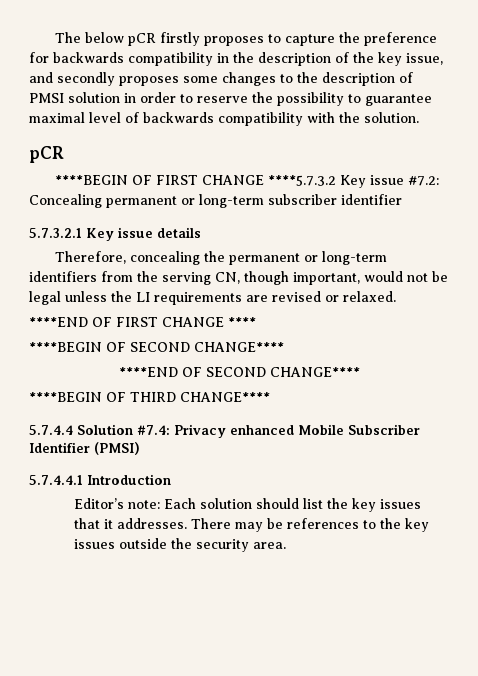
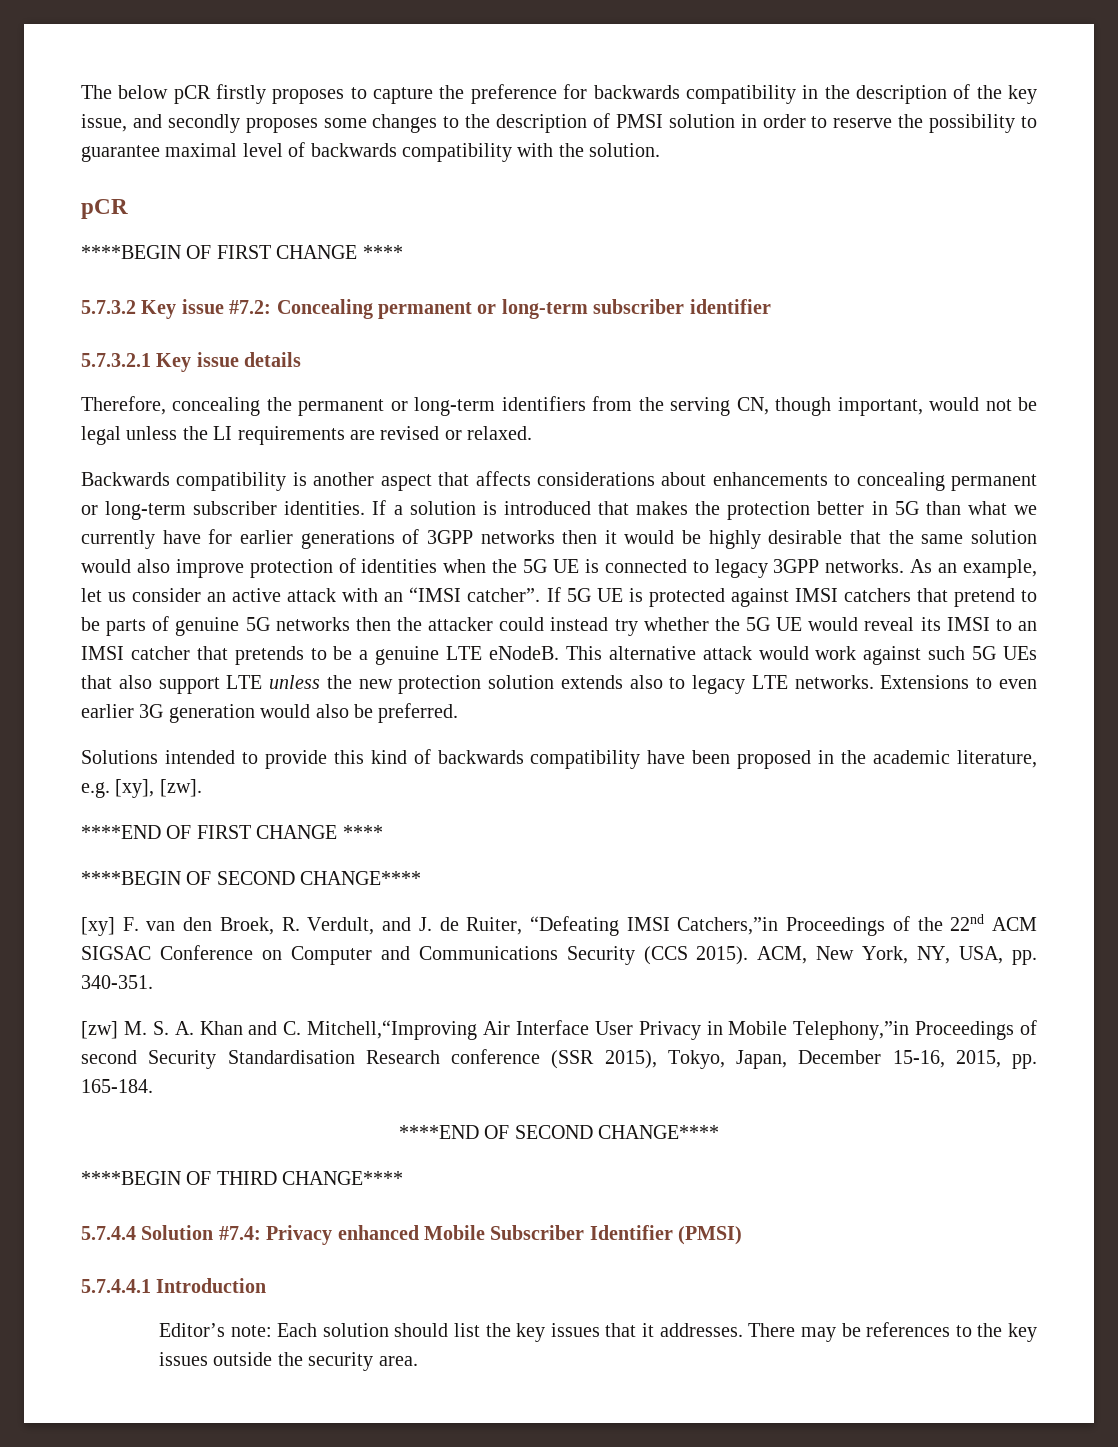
- ****BEGIN OF FIRST CHANGE ****5.7.3.2 Key issue #7.2: Concealing permanent or long-term subscriber identifier
+ ****BEGIN OF FIRST CHANGE ****
+ 5.7.3.2 Key issue #7.2: Concealing permanent or long-term subscriber identifier
+ Backwards compatibility is another aspect that affects considerations about enhancements to concealing permanent or long-term subscriber identities. If a solution is introduced that makes the protection better in 5G than what we currently have for earlier generations of 3GPP networks then it would be highly desirable that the same solution would also improve protection of identities when the 5G UE is connected to legacy 3GPP networks. As an example, let us consider an active attack with an “IMSI catcher”. If 5G UE is protected against IMSI catchers that pretend to be parts of genuine 5G networks then the attacker could instead try whether the 5G UE would reveal its IMSI to an IMSI catcher that pretends to be a genuine LTE eNodeB. This alternative attack would work against such 5G UEs that also support LTE unless the new protection solution extends also to legacy LTE networks. Extensions to even earlier 3G generation would also be preferred.
+ Solutions intended to provide this kind of backwards compatibility have been proposed in the academic literature, e.g. [xy], [zw].
+ [xy] F. van den Broek, R. Verdult, and J. de Ruiter, “Defeating IMSI Catchers,”in Proceedings of the 22nd ACM SIGSAC Conference on Computer and Communications Security (CCS 2015). ACM, New York, NY, USA, pp. 340-351.
+ [zw] M. S. A. Khan and C. Mitchell,“Improving Air Interface User Privacy in Mobile Telephony,”in Proceedings of second Security Standardisation Research conference (SSR 2015), Tokyo, Japan, December 15-16, 2015, pp. 165-184.

